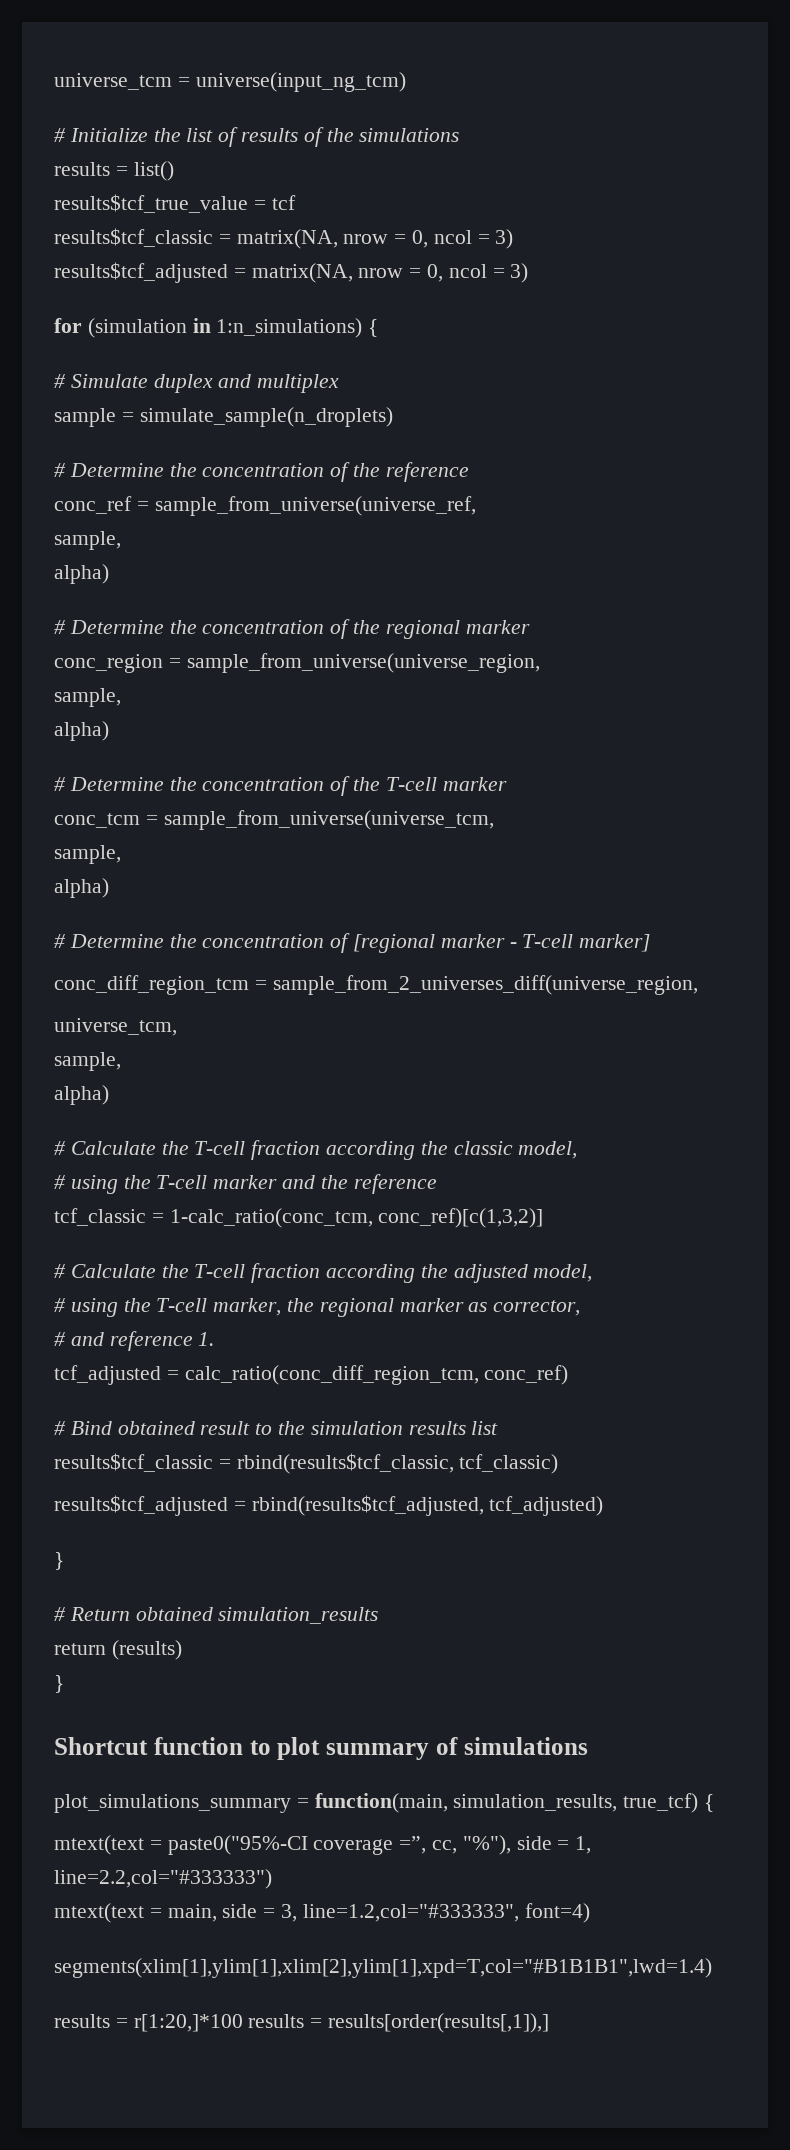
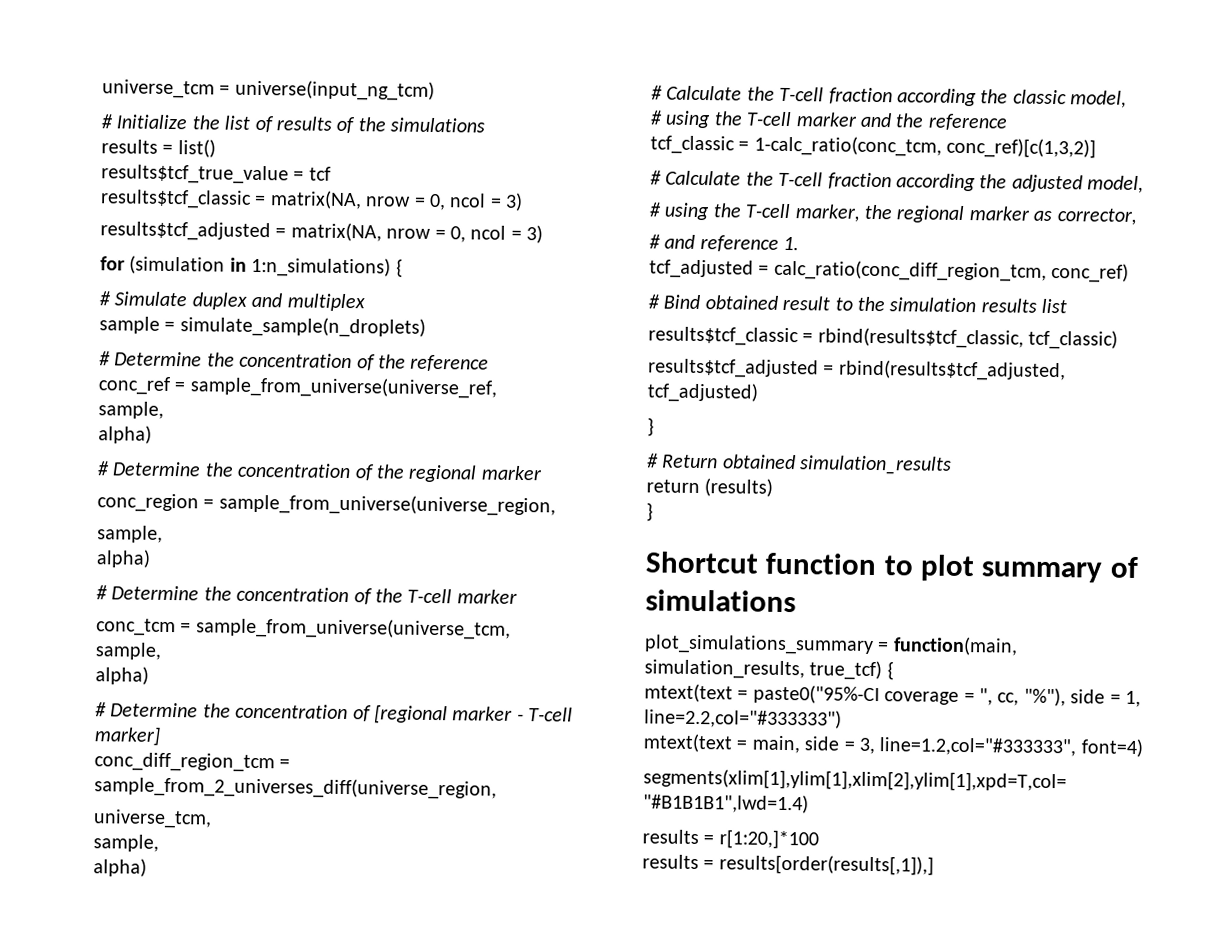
- mtext(text = paste0("95%-CI coverage =”, cc, "%"), side = 1, line=2.2,col="#333333")
+ mtext(text = paste0("95%-CI coverage = ", cc, "%"), side = 1, line=2.2,col="#333333")
- results = r[1:20,]*100 results = results[order(results[,1]),]
+ results = r[1:20,]*100
+ results = results[order(results[,1]),]

